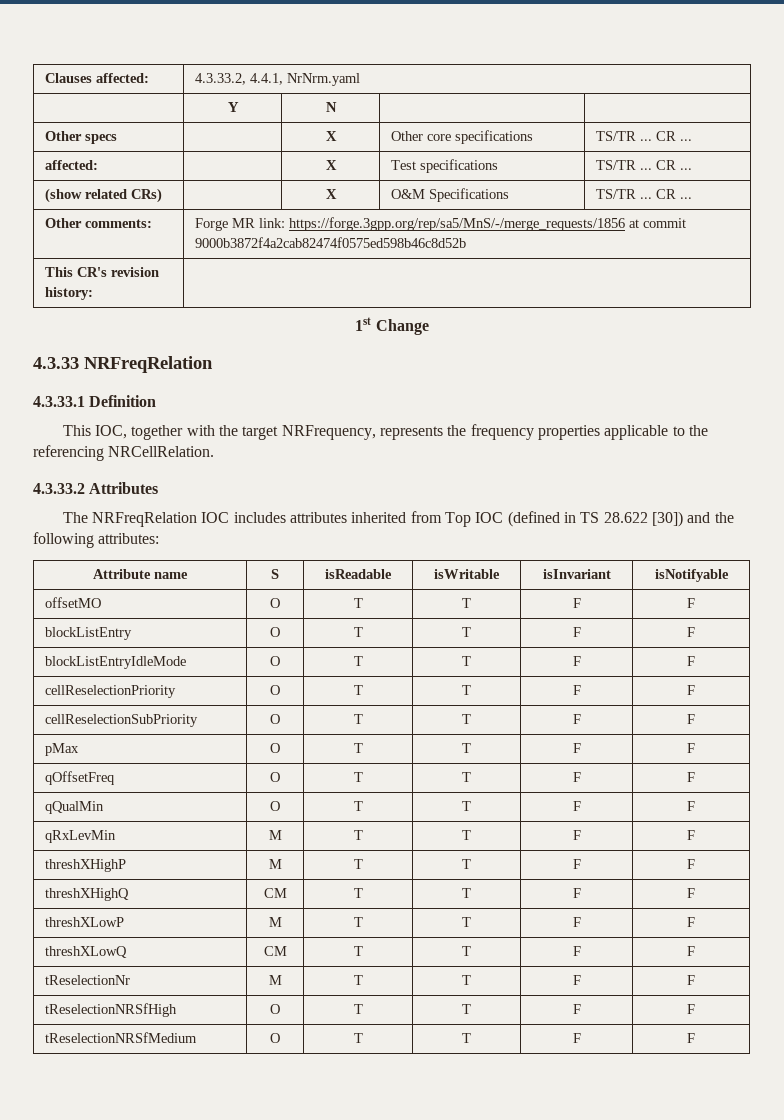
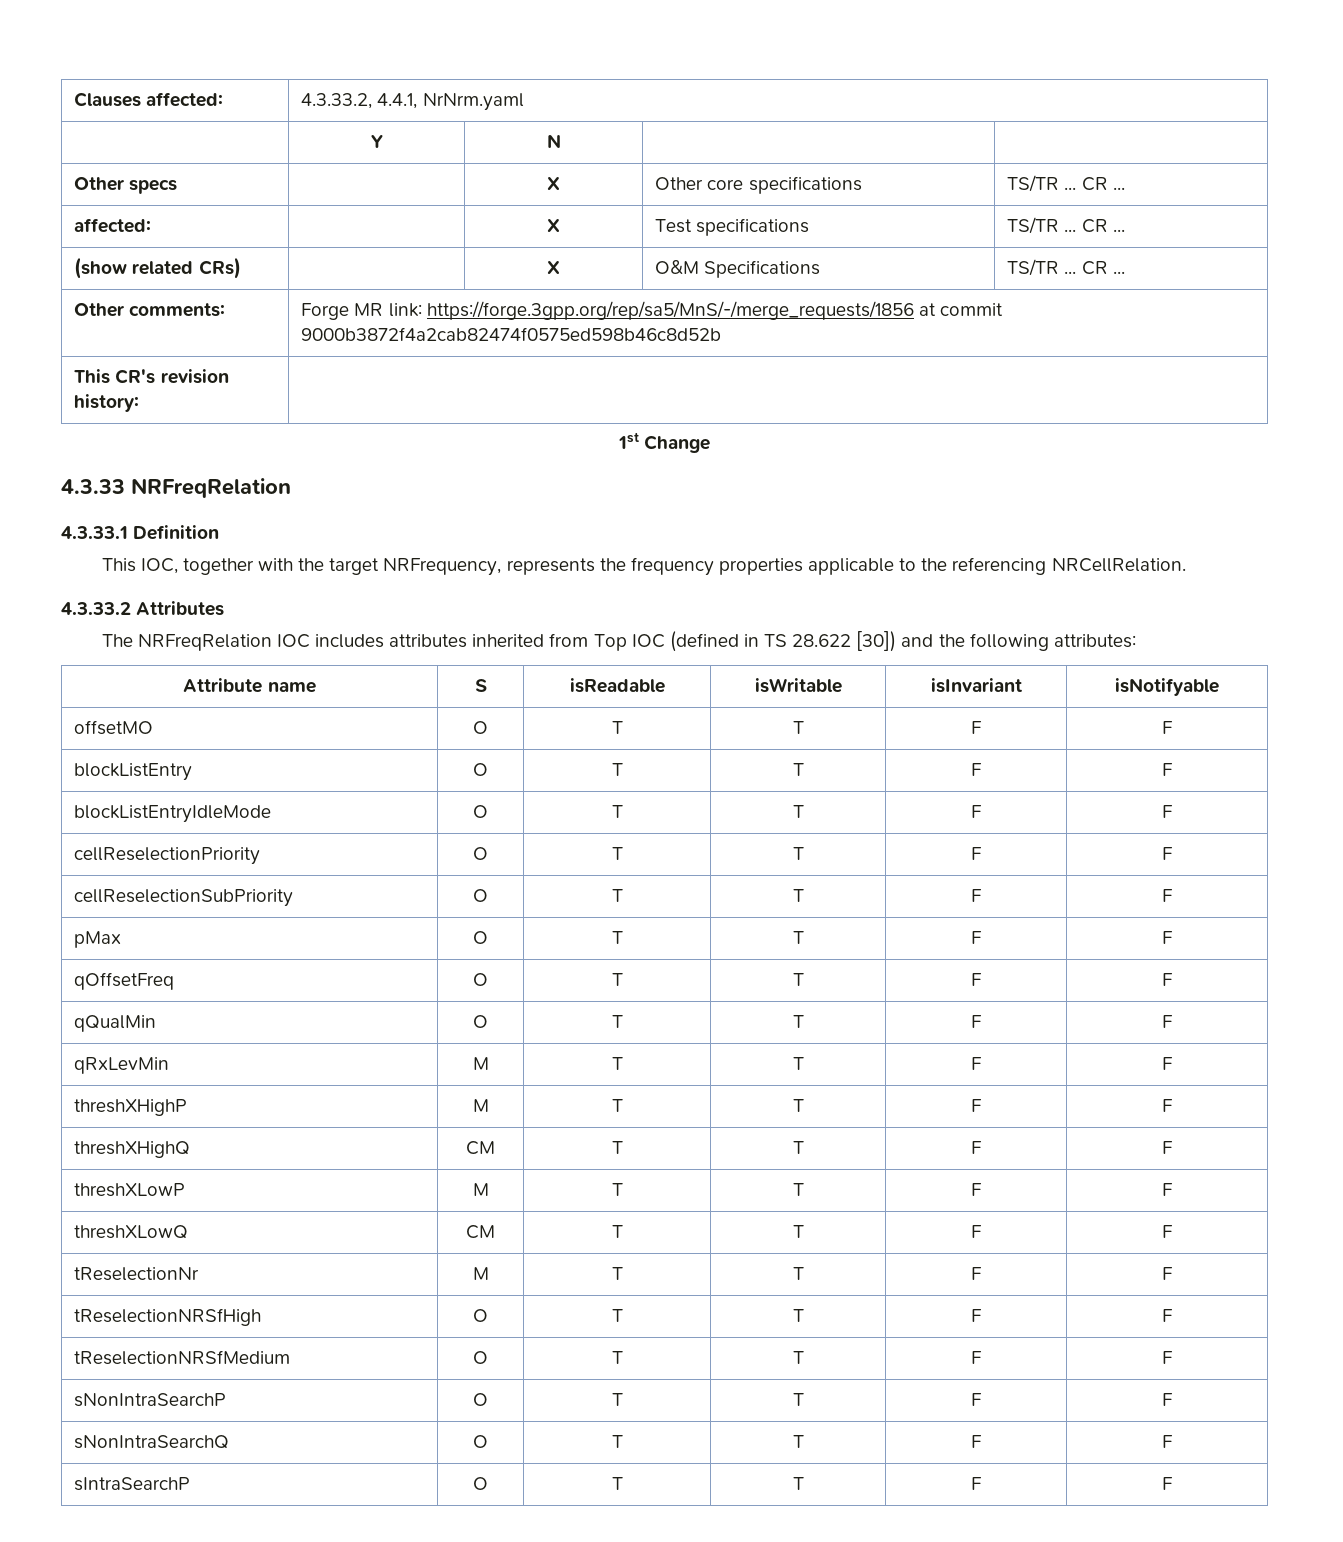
+ sNonIntraSearchP | O | T | T | F | F
+ sNonIntraSearchQ | O | T | T | F | F
+ sIntraSearchP | O | T | T | F | F

